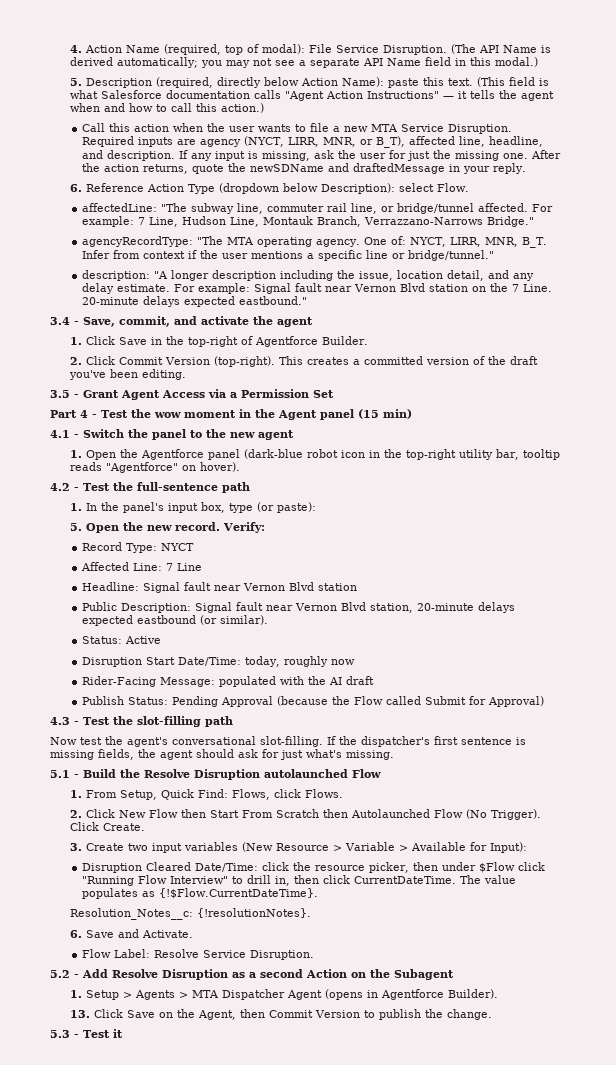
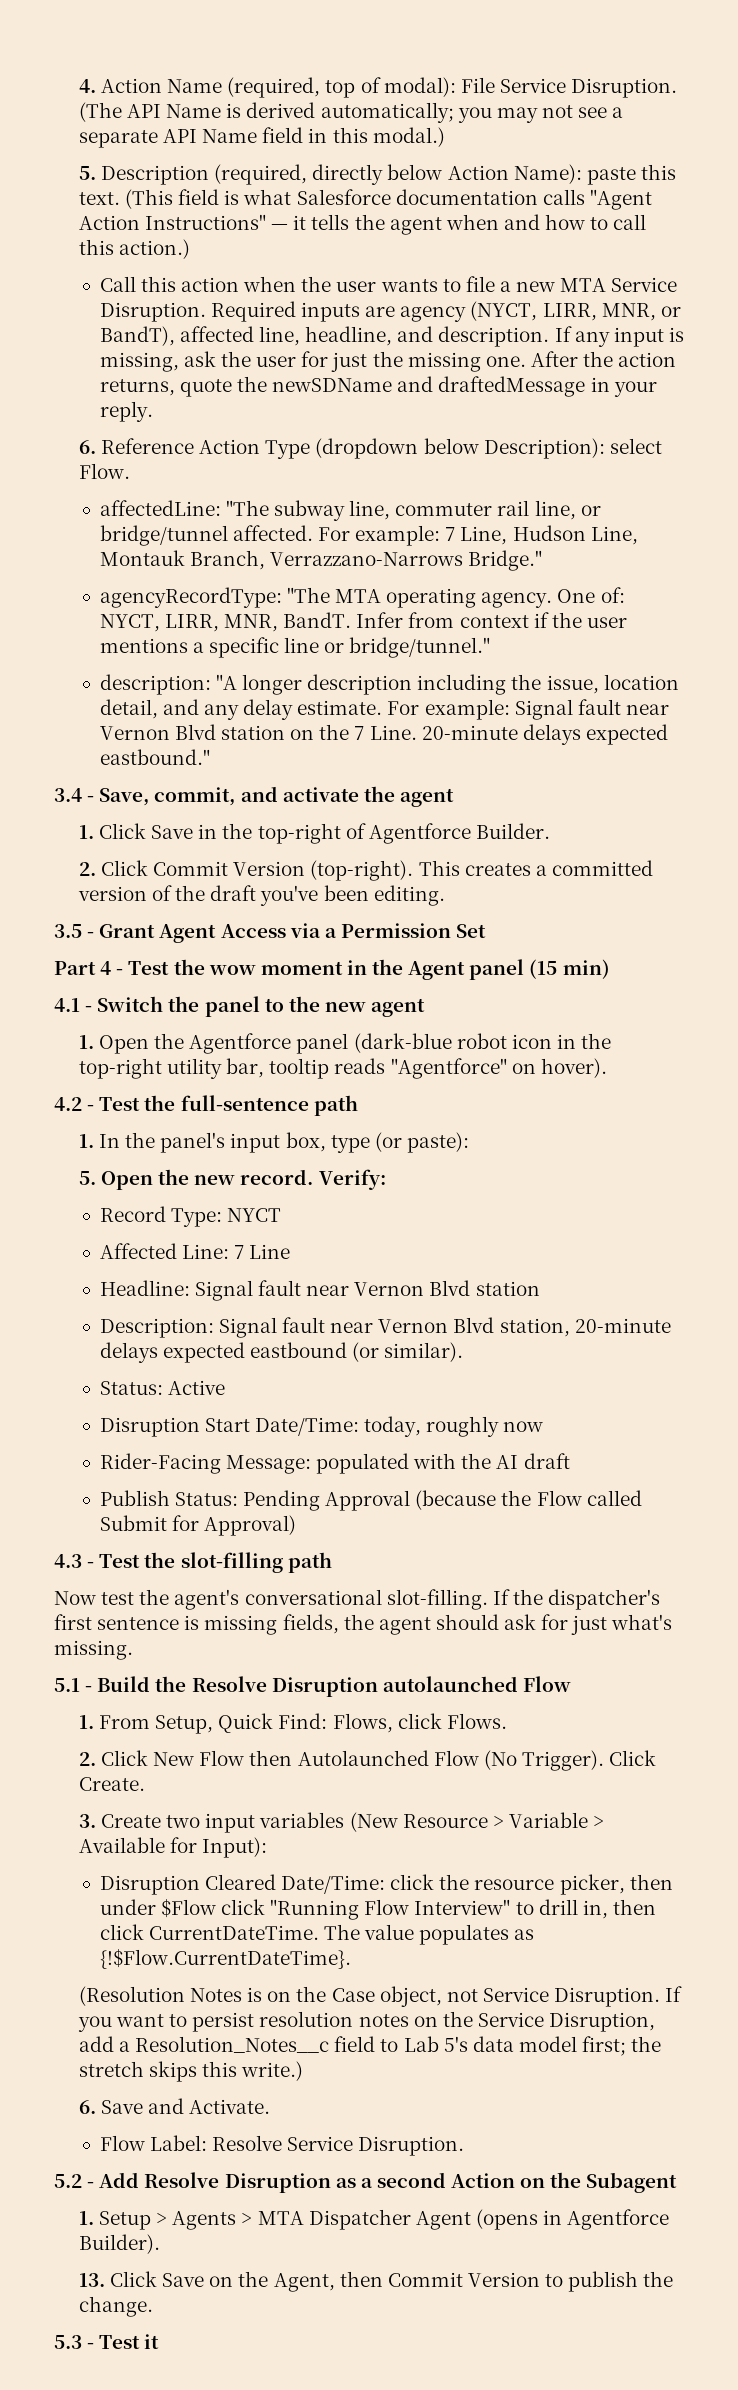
- Required inputs are agency (NYCT, LIRR, MNR, or B_T), affected line, headline, and description.
+ Required inputs are agency (NYCT, LIRR, MNR, or BandT), affected line, headline, and description.
- One of: NYCT, LIRR, MNR, B_T. Infer from context if the user mentions a specific line or bridge/tunnel."
+ One of: NYCT, LIRR, MNR, BandT. Infer from context if the user mentions a specific line or bridge/tunnel."
- Public Description: Signal fault near Vernon Blvd station, 20-minute delays expected eastbound (or similar).
+ Description: Signal fault near Vernon Blvd station, 20-minute delays expected eastbound (or similar).
- 2. Click New Flow then Start From Scratch then Autolaunched Flow (No Trigger).
+ 2. Click New Flow then Autolaunched Flow (No Trigger).
- Resolution_Notes__c: {!resolutionNotes}.
+ (Resolution Notes is on the Case object, not Service Disruption. If you want to persist resolution notes on the Service Disruption, add a Resolution_Notes__c field to Lab 5's data model first; the stretch skips this write.)

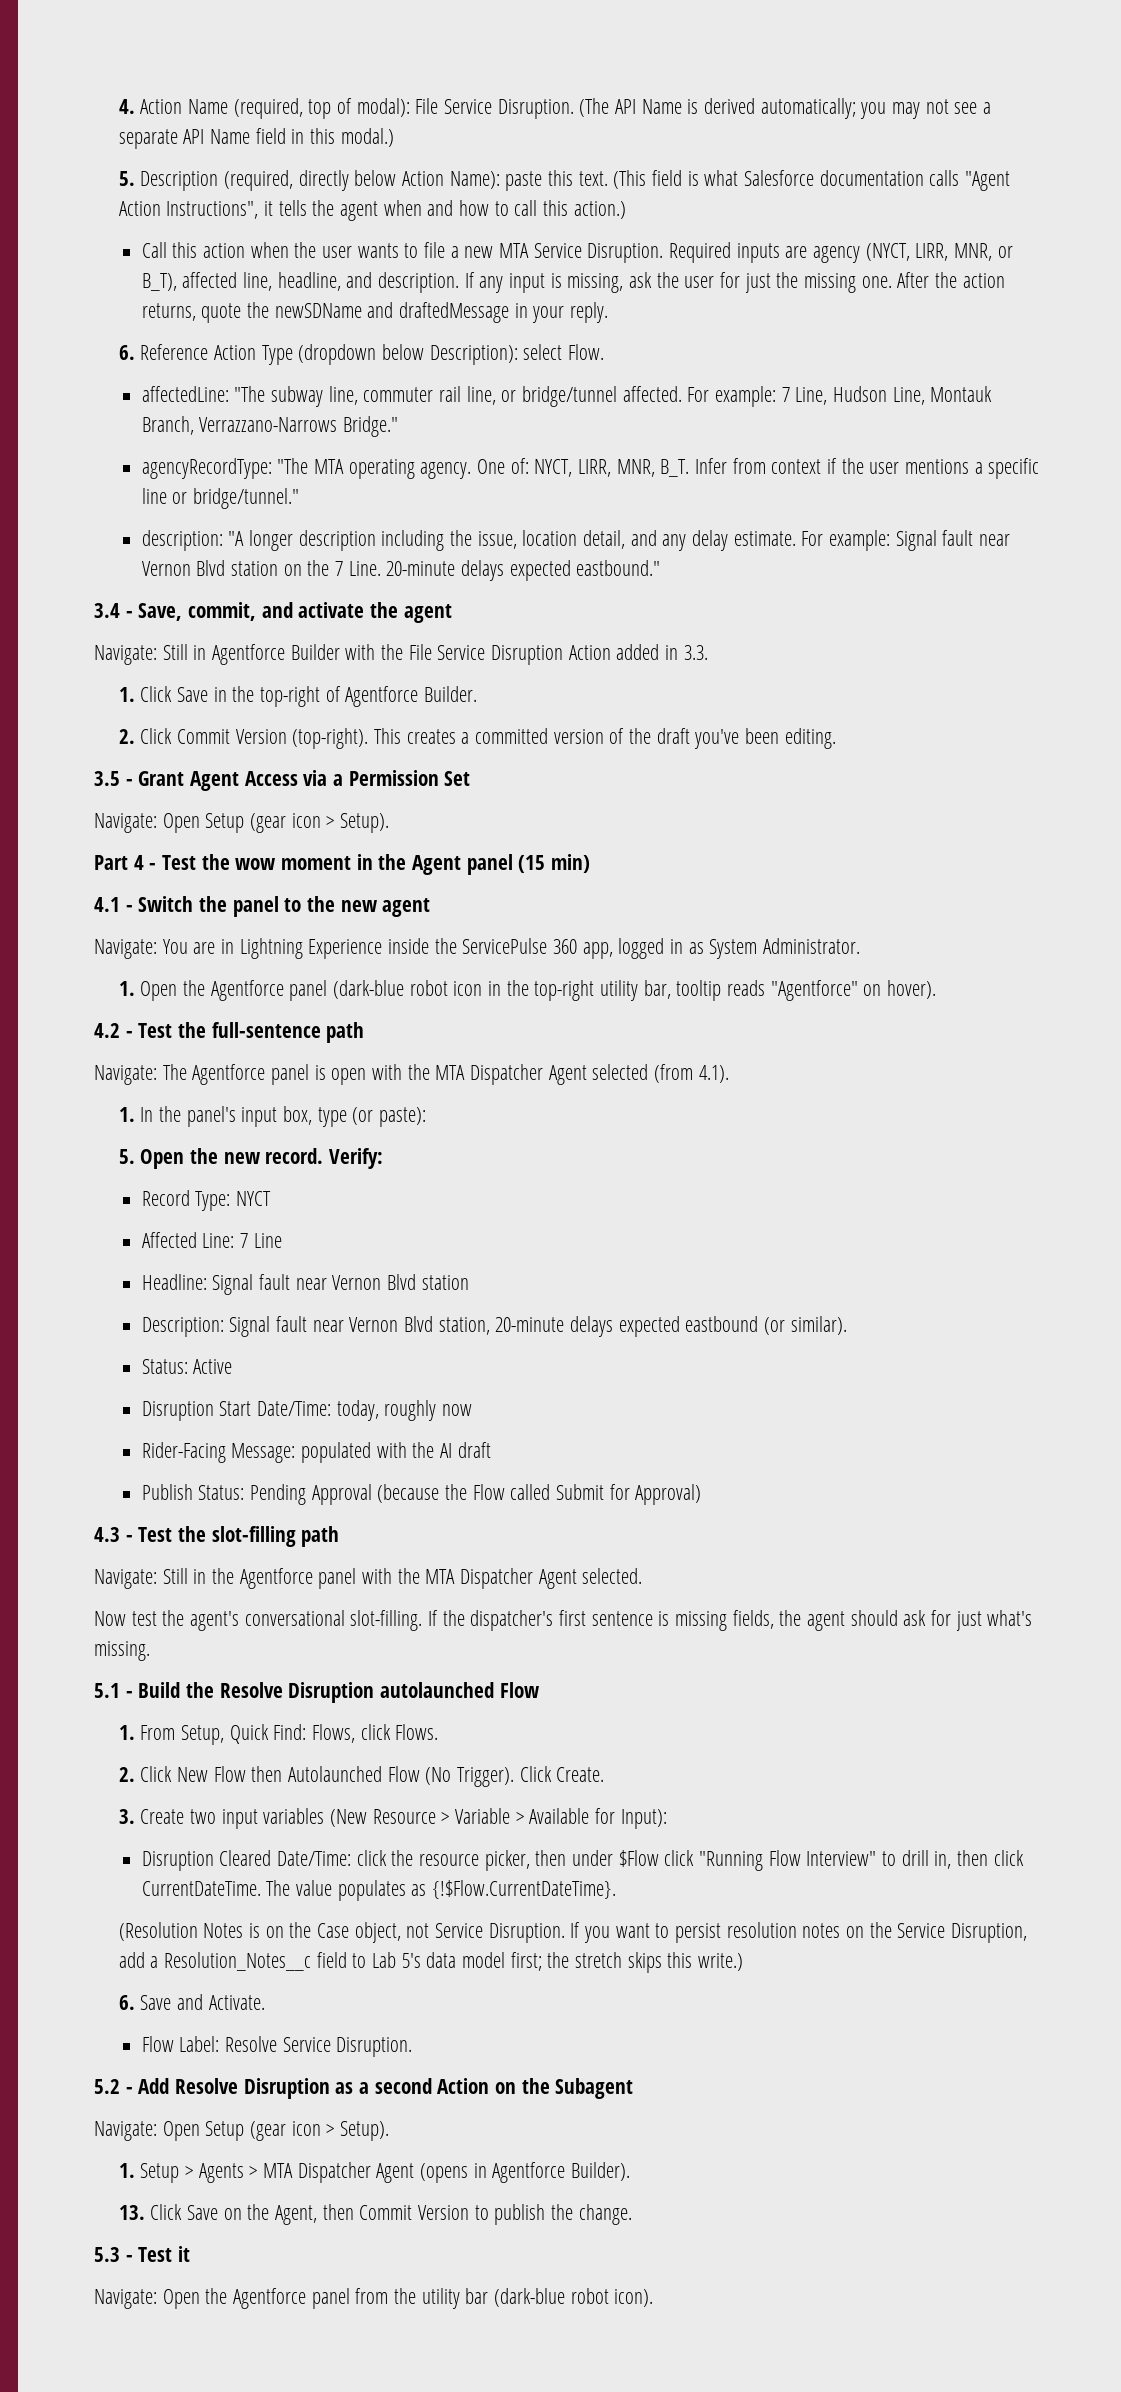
- (This field is what Salesforce documentation calls "Agent Action Instructions" — it tells the agent when and how to call this action.)
+ (This field is what Salesforce documentation calls "Agent Action Instructions", it tells the agent when and how to call this action.)
- Required inputs are agency (NYCT, LIRR, MNR, or BandT), affected line, headline, and description.
+ Required inputs are agency (NYCT, LIRR, MNR, or B_T), affected line, headline, and description.
- One of: NYCT, LIRR, MNR, BandT. Infer from context if the user mentions a specific line or bridge/tunnel."
+ One of: NYCT, LIRR, MNR, B_T. Infer from context if the user mentions a specific line or bridge/tunnel."
+ Navigate: Still in Agentforce Builder with the File Service Disruption Action added in 3.3.
  3.5 - Grant Agent Access via a Permission Set
+ Navigate: Open Setup (gear icon > Setup).
+ Navigate: You are in Lightning Experience inside the ServicePulse 360 app, logged in as System Administrator.
+ Navigate: The Agentforce panel is open with the MTA Dispatcher Agent selected (from 4.1).
+ Navigate: Still in the Agentforce panel with the MTA Dispatcher Agent selected.
  5.2 - Add Resolve Disruption as a second Action on the Subagent
+ Navigate: Open Setup (gear icon > Setup).
+ Navigate: Open the Agentforce panel from the utility bar (dark-blue robot icon).

